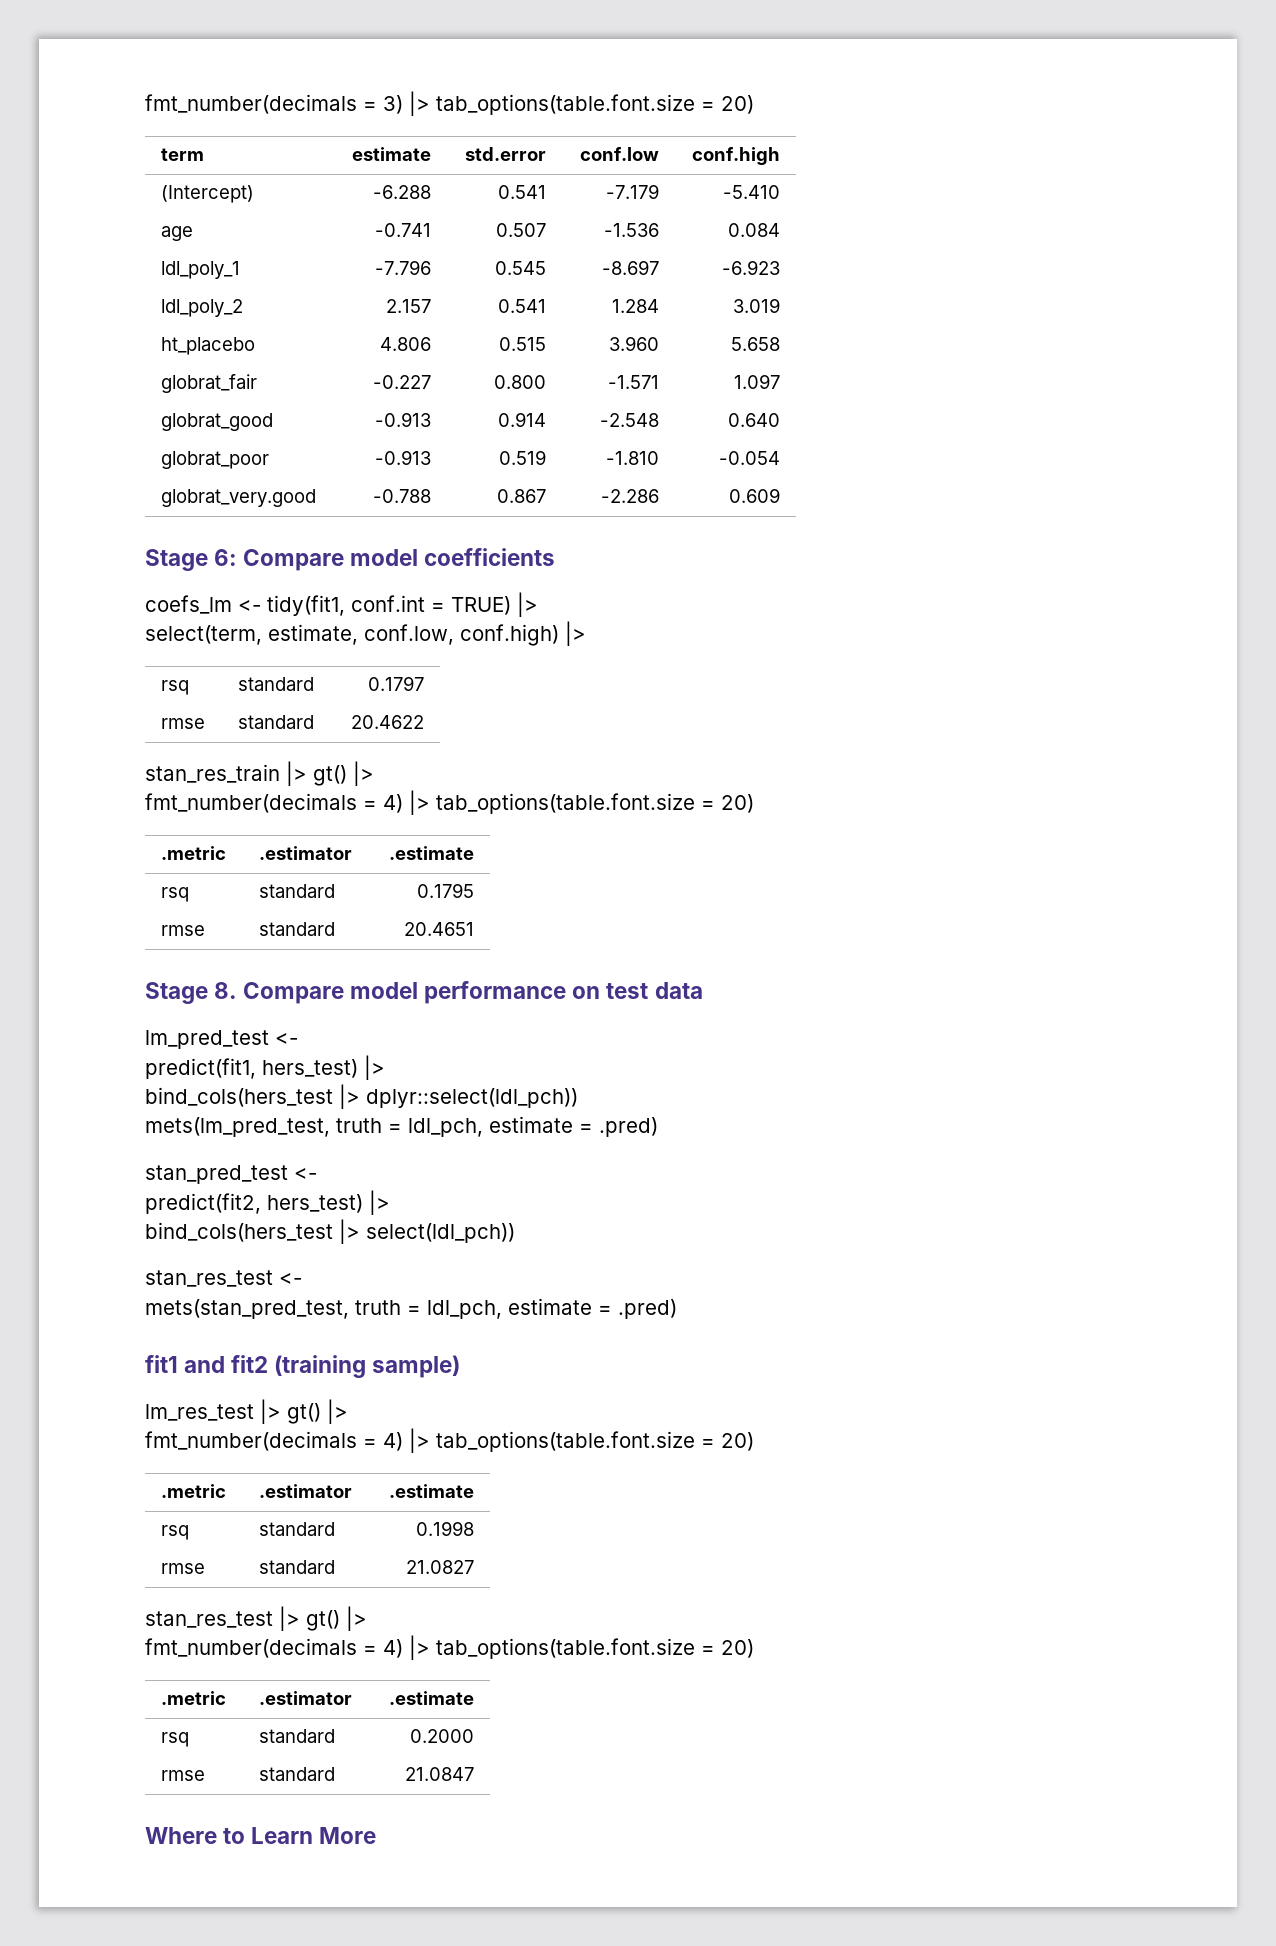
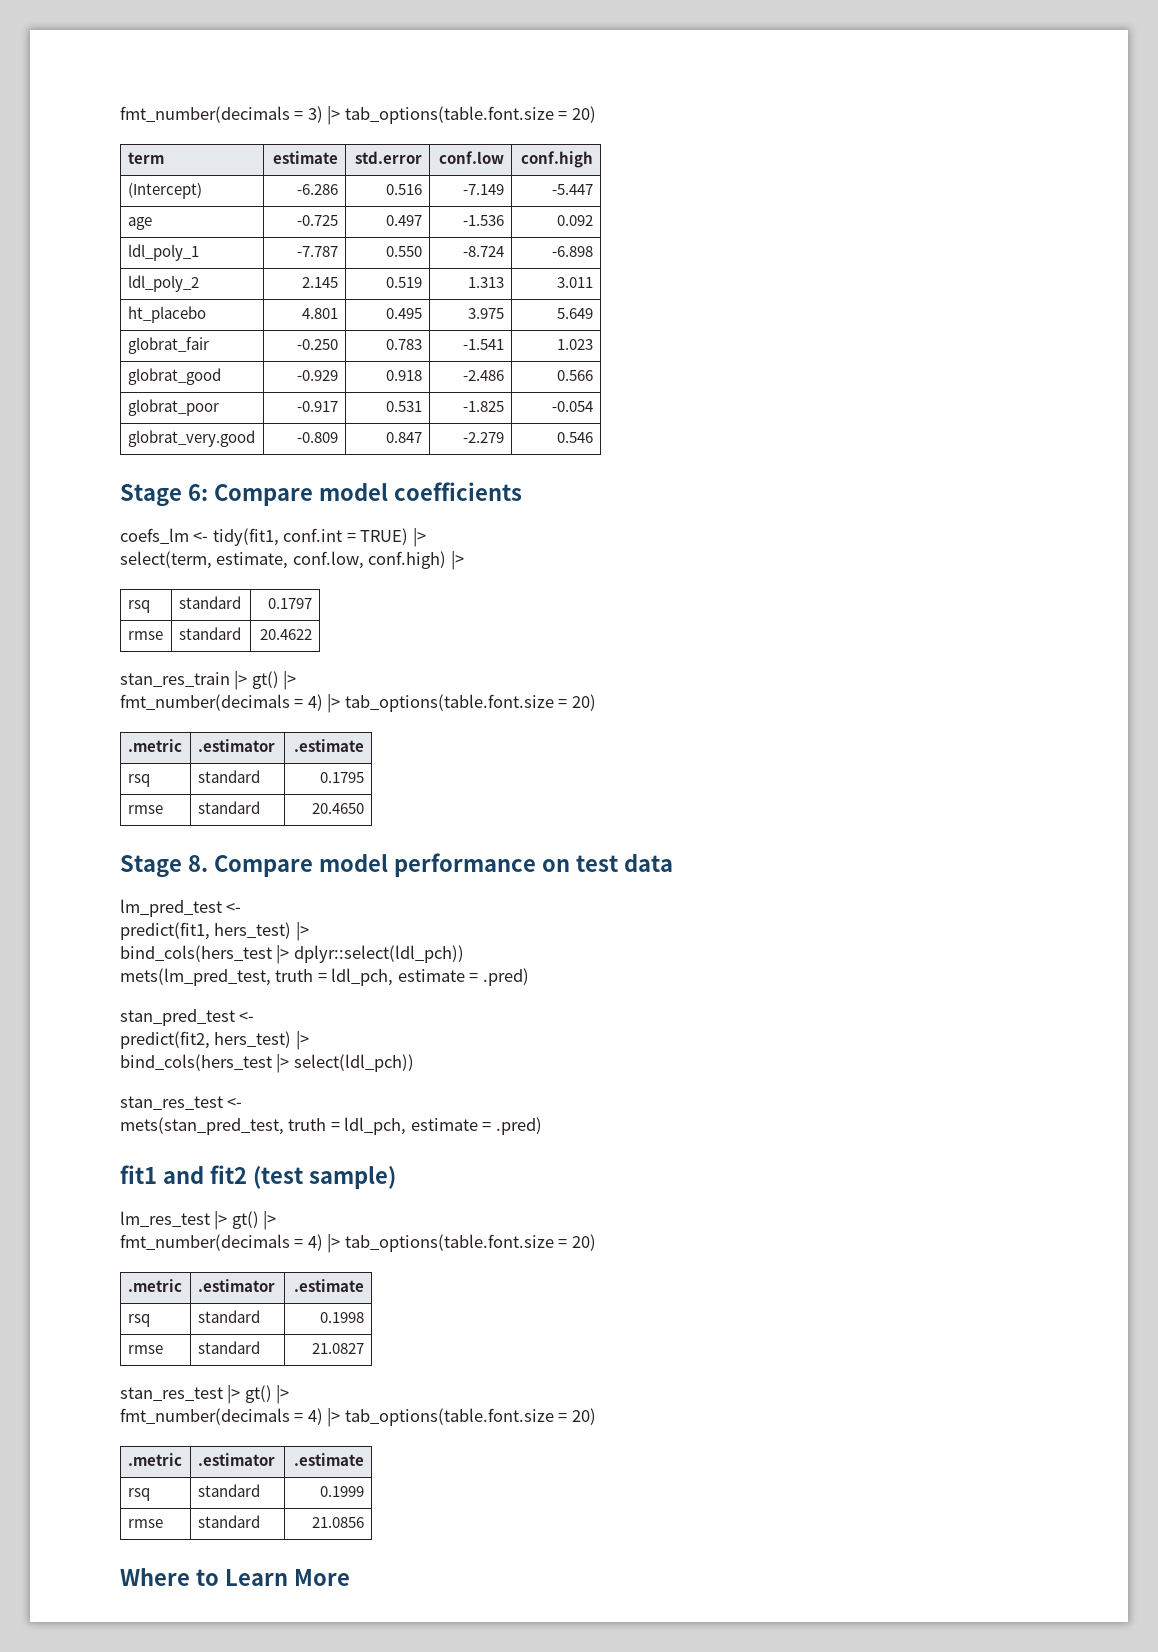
- (Intercept) | -6.288 | 0.541 | -7.179 | -5.410
+ (Intercept) | -6.286 | 0.516 | -7.149 | -5.447
- age | -0.741 | 0.507 | -1.536 | 0.084
+ age | -0.725 | 0.497 | -1.536 | 0.092
- ldl_poly_1 | -7.796 | 0.545 | -8.697 | -6.923
- ldl_poly_2 | 2.157 | 0.541 | 1.284 | 3.019
- ht_placebo | 4.806 | 0.515 | 3.960 | 5.658
- globrat_fair | -0.227 | 0.800 | -1.571 | 1.097
- globrat_good | -0.913 | 0.914 | -2.548 | 0.640
- globrat_poor | -0.913 | 0.519 | -1.810 | -0.054
- globrat_very.good | -0.788 | 0.867 | -2.286 | 0.609
+ ldl_poly_1 | -7.787 | 0.550 | -8.724 | -6.898
+ ldl_poly_2 | 2.145 | 0.519 | 1.313 | 3.011
+ ht_placebo | 4.801 | 0.495 | 3.975 | 5.649
+ globrat_fair | -0.250 | 0.783 | -1.541 | 1.023
+ globrat_good | -0.929 | 0.918 | -2.486 | 0.566
+ globrat_poor | -0.917 | 0.531 | -1.825 | -0.054
+ globrat_very.good | -0.809 | 0.847 | -2.279 | 0.546
- rmse | standard | 20.4651
+ rmse | standard | 20.4650
- fit1 and fit2 (training sample)
+ fit1 and fit2 (test sample)
- rsq | standard | 0.2000
- rmse | standard | 21.0847
+ rsq | standard | 0.1999
+ rmse | standard | 21.0856

